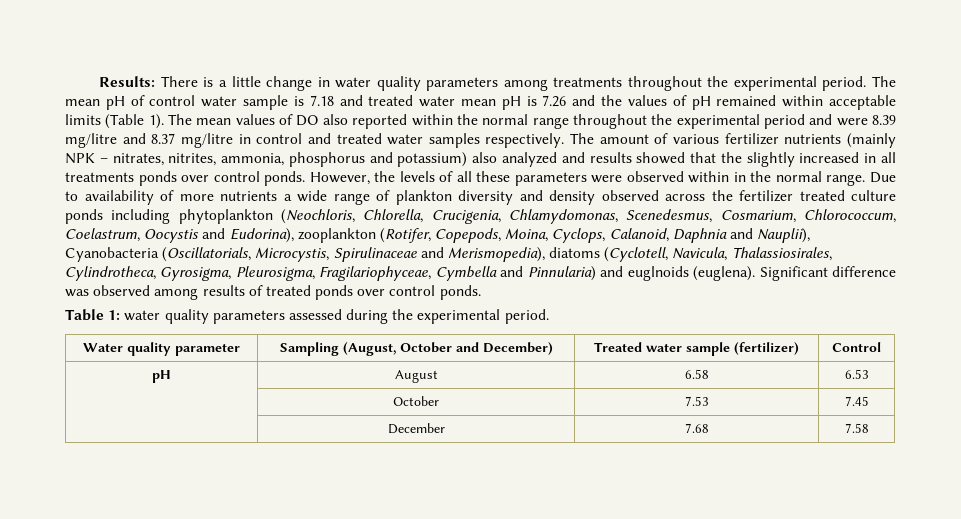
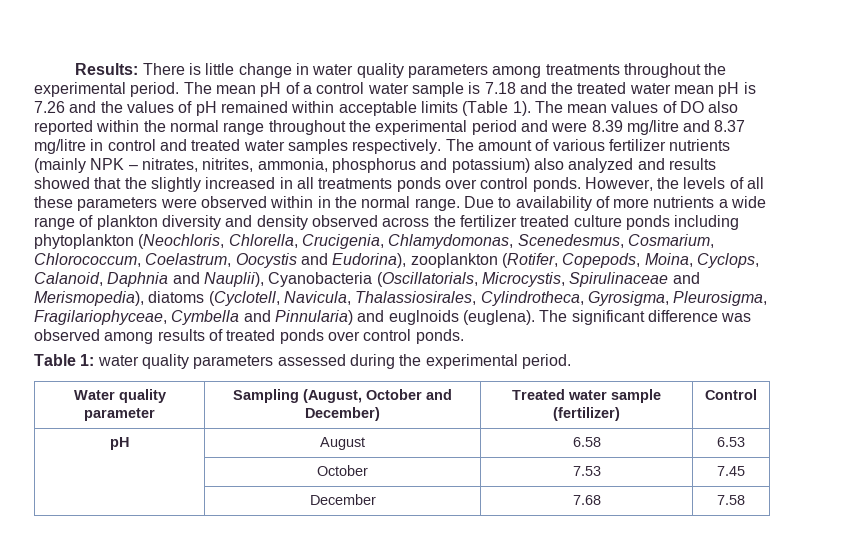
- Results: There is a little change in water quality parameters among treatments throughout the experimental period.
+ Results: There is little change in water quality parameters among treatments throughout the experimental period.
- The mean pH of control water sample is 7.18 and treated water mean pH is 7.26 and the values of pH remained within acceptable limits (Table 1).
+ The mean pH of a control water sample is 7.18 and the treated water mean pH is 7.26 and the values of pH remained within acceptable limits (Table 1).
- Significant difference was observed among results of treated ponds over control ponds.
+ The significant difference was observed among results of treated ponds over control ponds.

